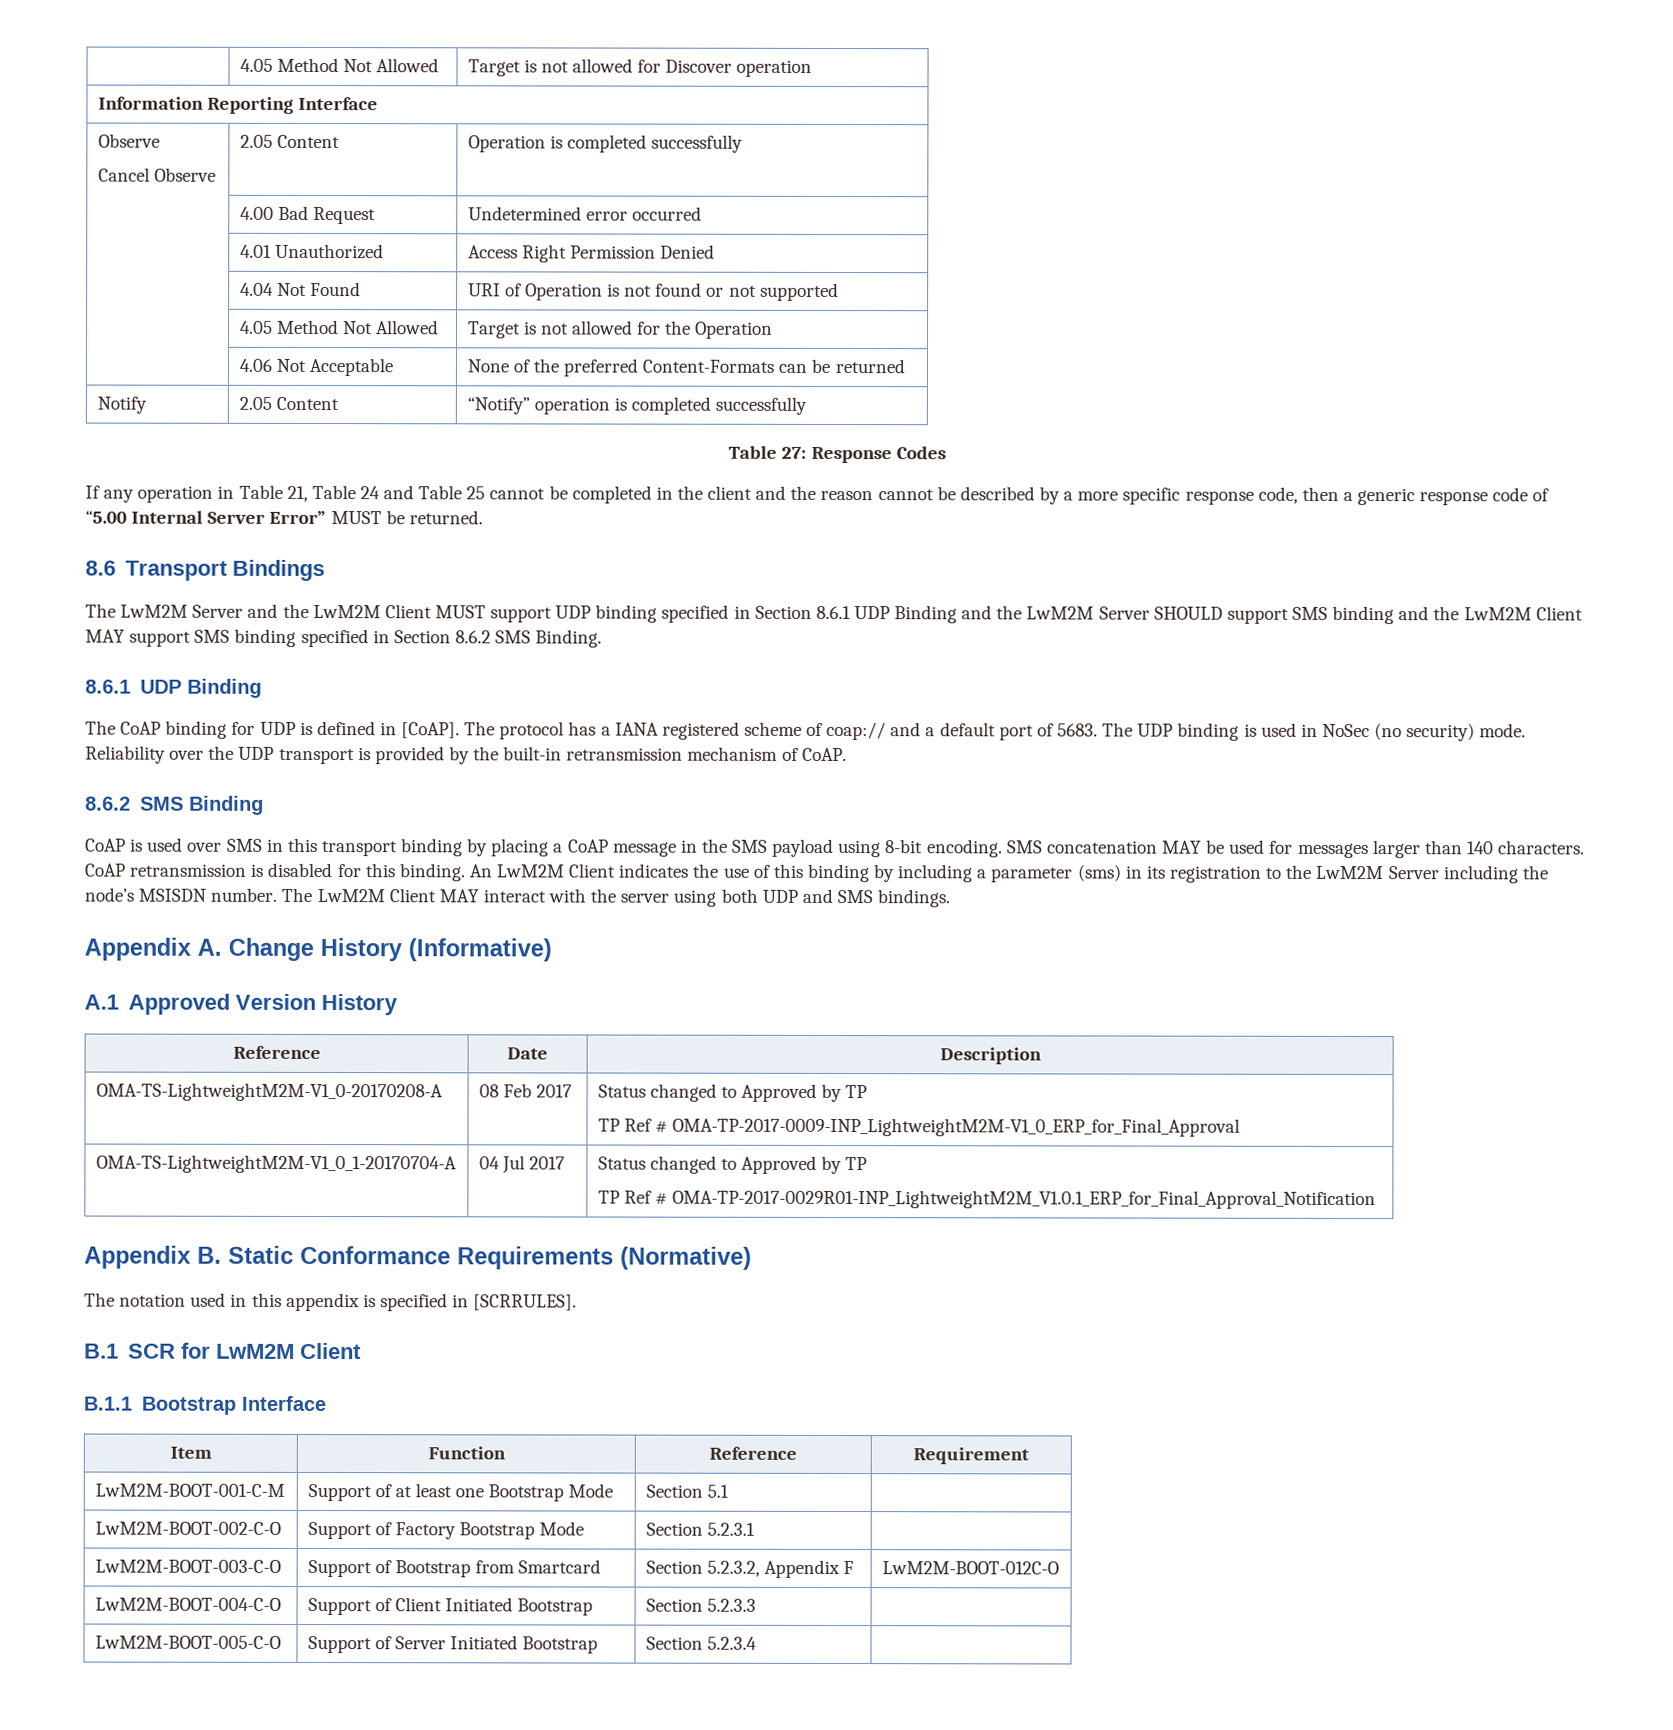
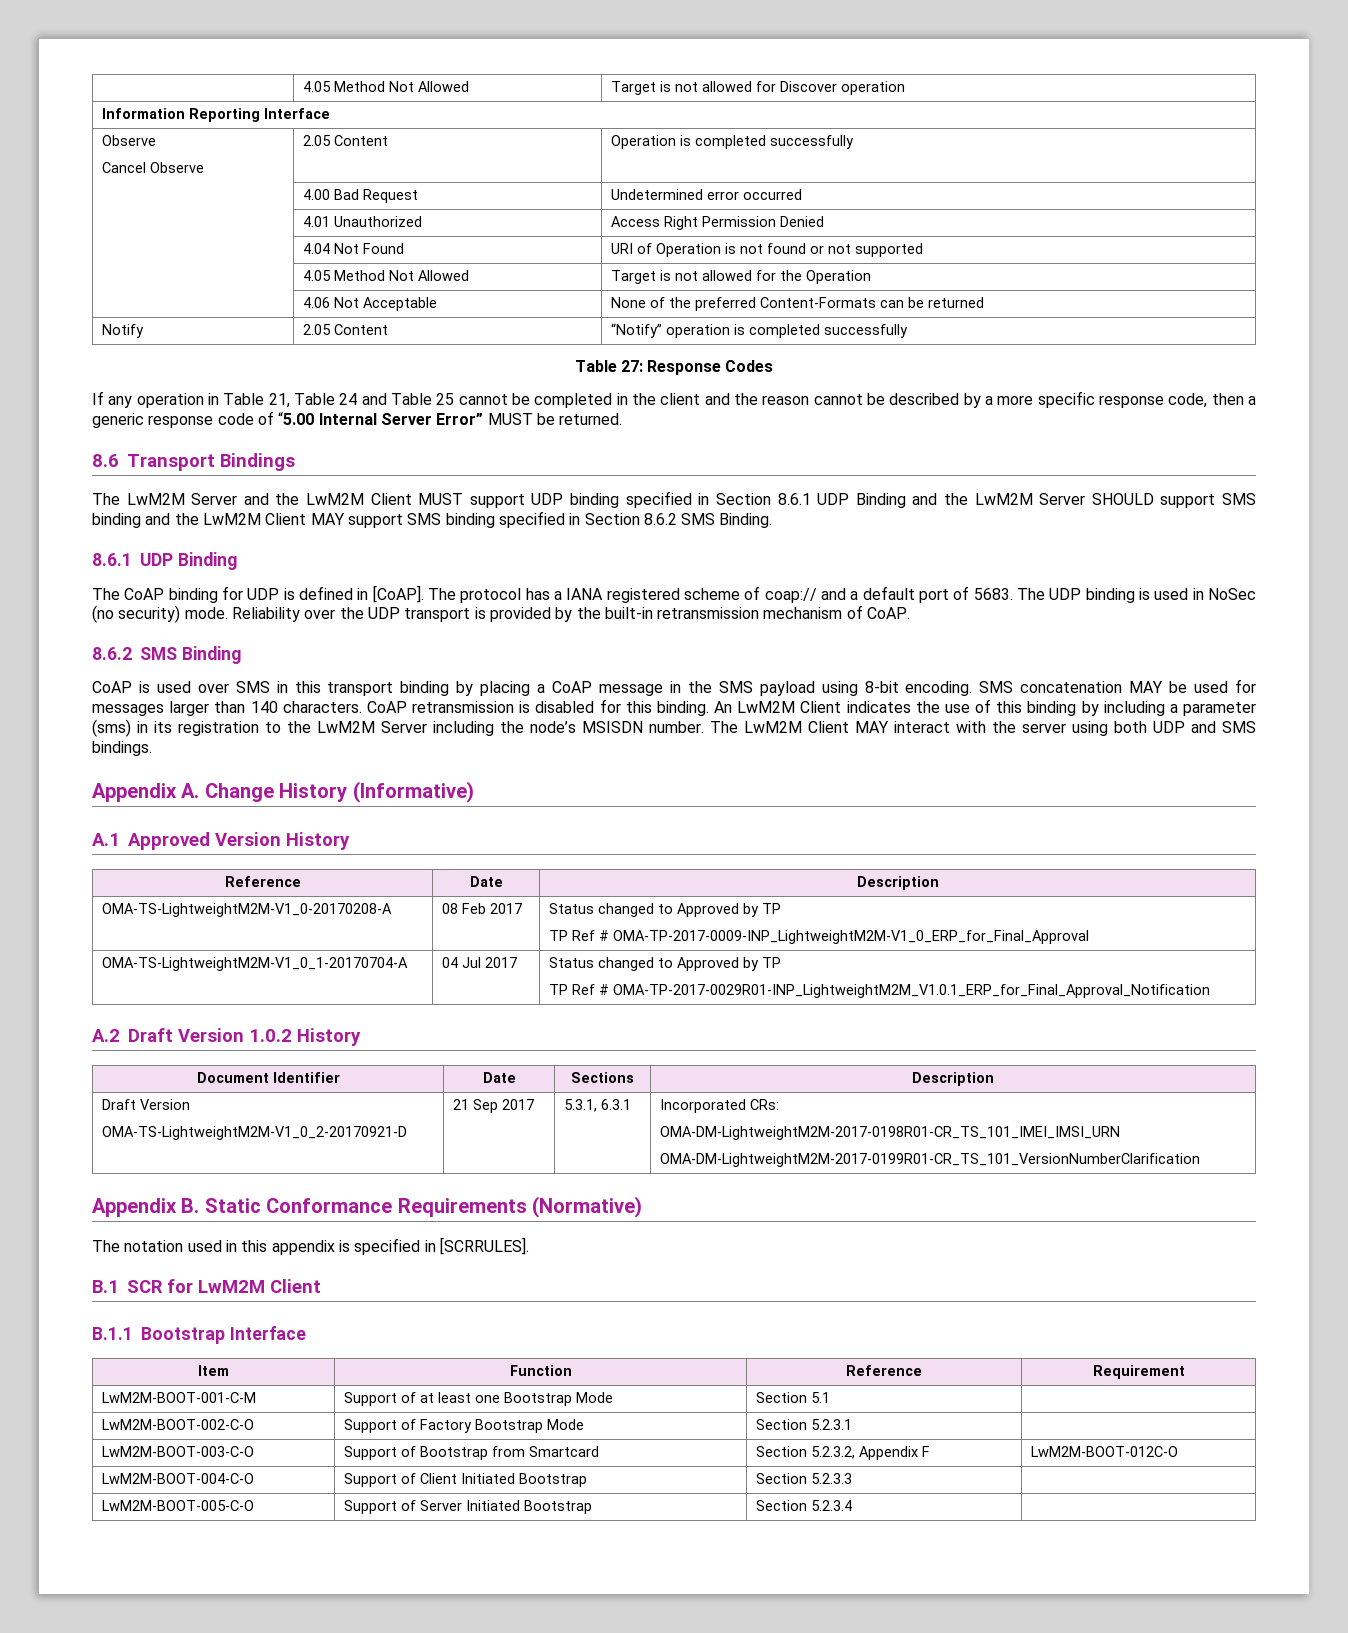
+ A.2 Draft Version 1.0.2 History
+ Document Identifier | Date | Sections | Description
+ Draft Version
+ OMA-TS-LightweightM2M-V1_0_2-20170921-D | 21 Sep 2017 | 5.3.1, 6.3.1 | Incorporated CRs:
+ OMA-DM-LightweightM2M-2017-0198R01-CR_TS_101_IMEI_IMSI_URN
+ OMA-DM-LightweightM2M-2017-0199R01-CR_TS_101_VersionNumberClarification

